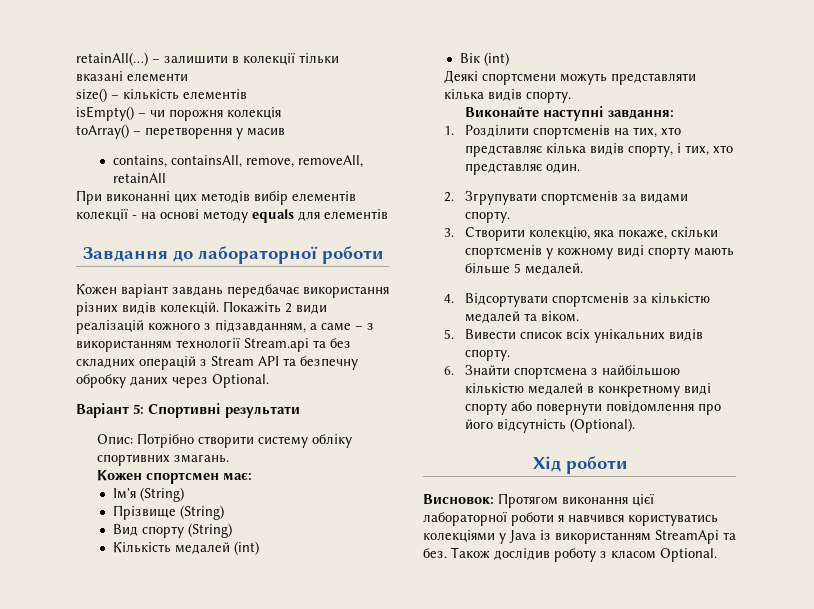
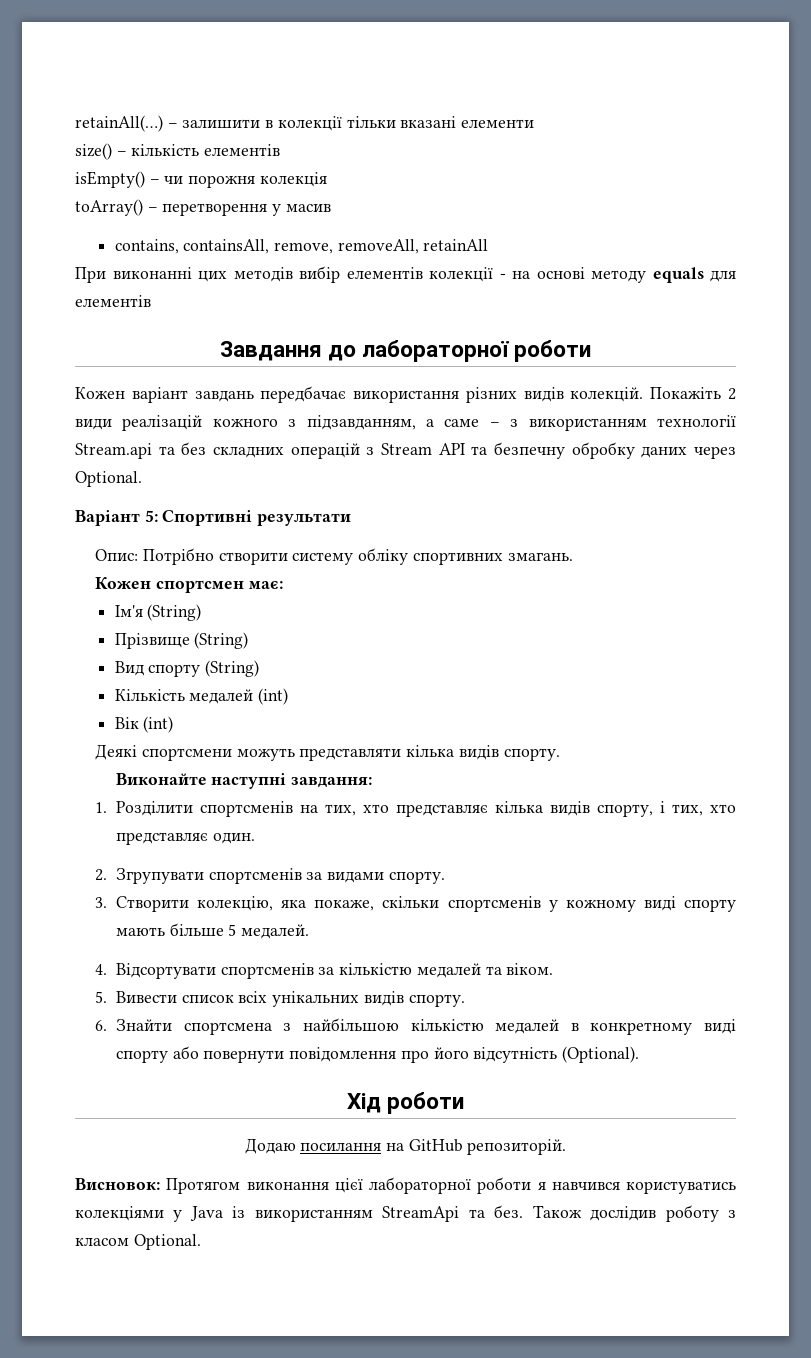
+ Додаю посилання на GitHub репозиторій.

